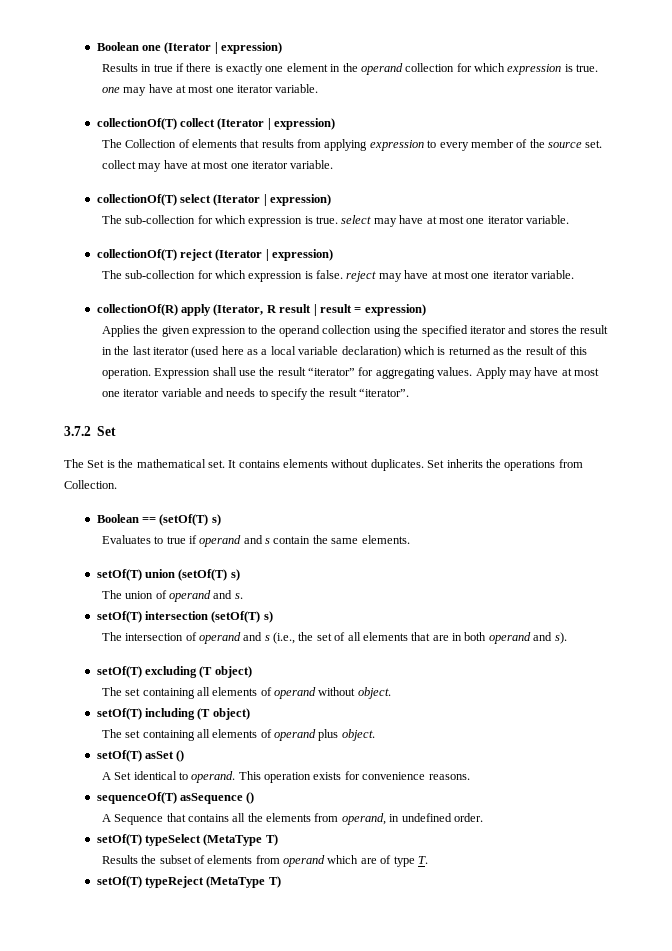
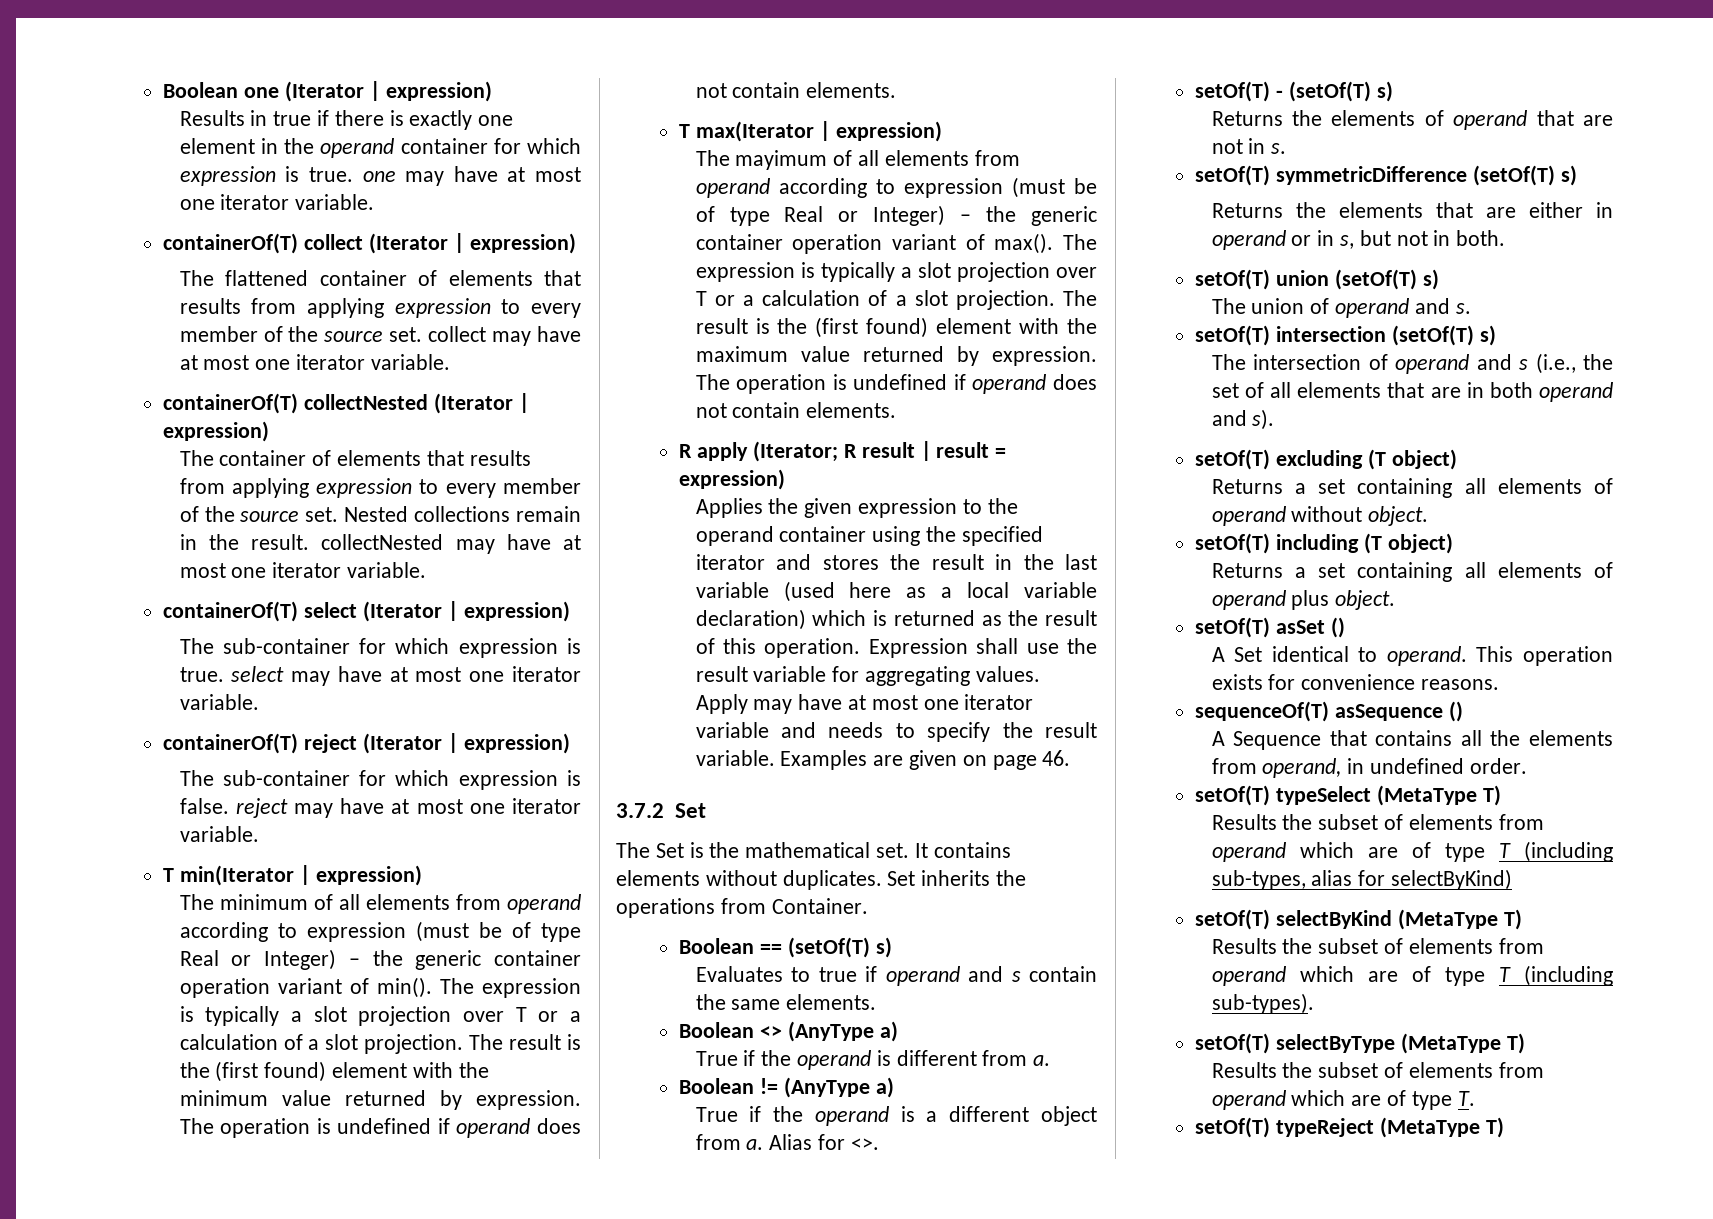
- Results in true if there is exactly one element in the operand collection for which expression is true. one may have at most one iterator variable.
+ Results in true if there is exactly one element in the operand container for which expression is true. one may have at most one iterator variable.
- collectionOf(T) collect (Iterator | expression)
+ containerOf(T) collect (Iterator | expression)
- The Collection of elements that results from applying expression to every member of the source set. collect may have at most one iterator variable.
+ The flattened container of elements that results from applying expression to every member of the source set. collect may have at most one iterator variable.
- collectionOf(T) select (Iterator | expression)
+ containerOf(T) collectNested (Iterator | expression)
+ The container of elements that results from applying expression to every member of the source set. Nested collections remain in the result. collectNested may have at most one iterator variable.
+ containerOf(T) select (Iterator | expression)
- The sub-collection for which expression is true. select may have at most one iterator variable.
+ The sub-container for which expression is true. select may have at most one iterator variable.
- collectionOf(T) reject (Iterator | expression)
+ containerOf(T) reject (Iterator | expression)
- The sub-collection for which expression is false. reject may have at most one iterator variable.
+ The sub-container for which expression is false. reject may have at most one iterator variable.
- collectionOf(R) apply (Iterator, R result | result = expression)
+ T min(Iterator | expression)
+ The minimum of all elements from operand according to expression (must be of type Real or Integer) – the generic container operation variant of min(). The expression is typically a slot projection over T or a calculation of a slot projection. The result is the (first found) element with the minimum value returned by expression. The operation is undefined if operand does not contain elements.
+ T max(Iterator | expression)
+ The mayimum of all elements from operand according to expression (must be of type Real or Integer) – the generic container operation variant of max(). The expression is typically a slot projection over T or a calculation of a slot projection. The result is the (first found) element with the maximum value returned by expression. The operation is undefined if operand does not contain elements.
+ R apply (Iterator; R result | result = expression)
- Applies the given expression to the operand collection using the specified iterator and stores the result in the last iterator (used here as a local variable declaration) which is returned as the result of this operation.
+ Applies the given expression to the operand container using the specified iterator and stores the result in the last variable (used here as a local variable declaration) which is returned as the result of this operation.
- Expression shall use the result “iterator” for aggregating values.
+ Expression shall use the result variable for aggregating values.
- Apply may have at most one iterator variable and needs to specify the result “iterator”.
+ Apply may have at most one iterator variable and needs to specify the result variable. Examples are given on page 46.
- Set inherits the operations from Collection.
+ Set inherits the operations from Container.
+ Boolean <> (AnyType a)
+ True if the operand is different from a.
+ Boolean != (AnyType a)
+ True if the operand is a different object from a. Alias for <>.
+ setOf(T) - (setOf(T) s)
+ Returns the elements of operand that are not in s.
+ setOf(T) symmetricDifference (setOf(T) s)
+ Returns the elements that are either in operand or in s, but not in both.
- The set containing all elements of operand without object.
+ Returns a set containing all elements of operand without object.
- The set containing all elements of operand plus object.
+ Returns a set containing all elements of operand plus object.
+ Results the subset of elements from operand which are of type T (including sub-types, alias for selectByKind)
+ setOf(T) selectByKind (MetaType T)
+ Results the subset of elements from operand which are of type T (including sub-types).
+ setOf(T) selectByType (MetaType T)

